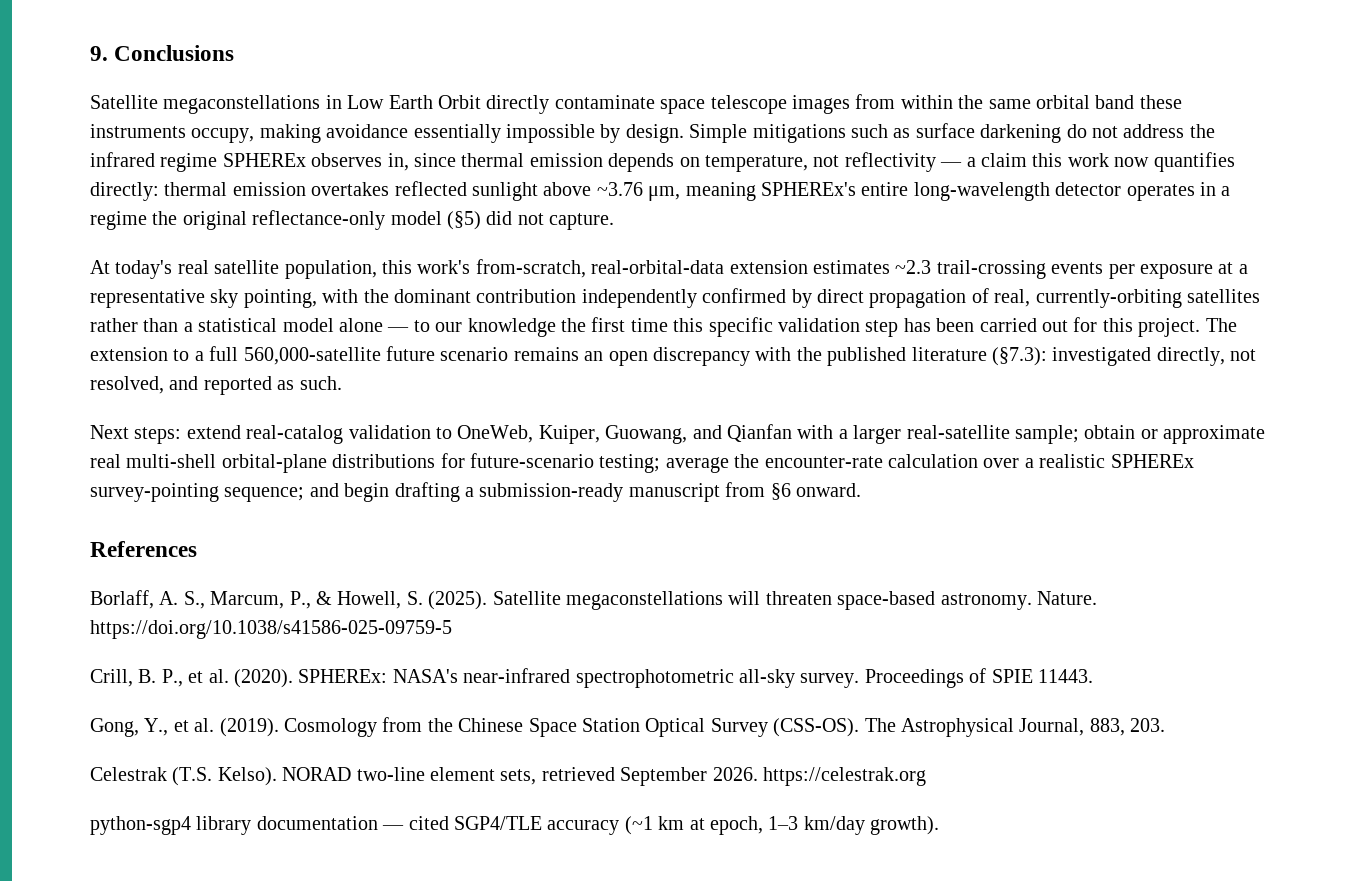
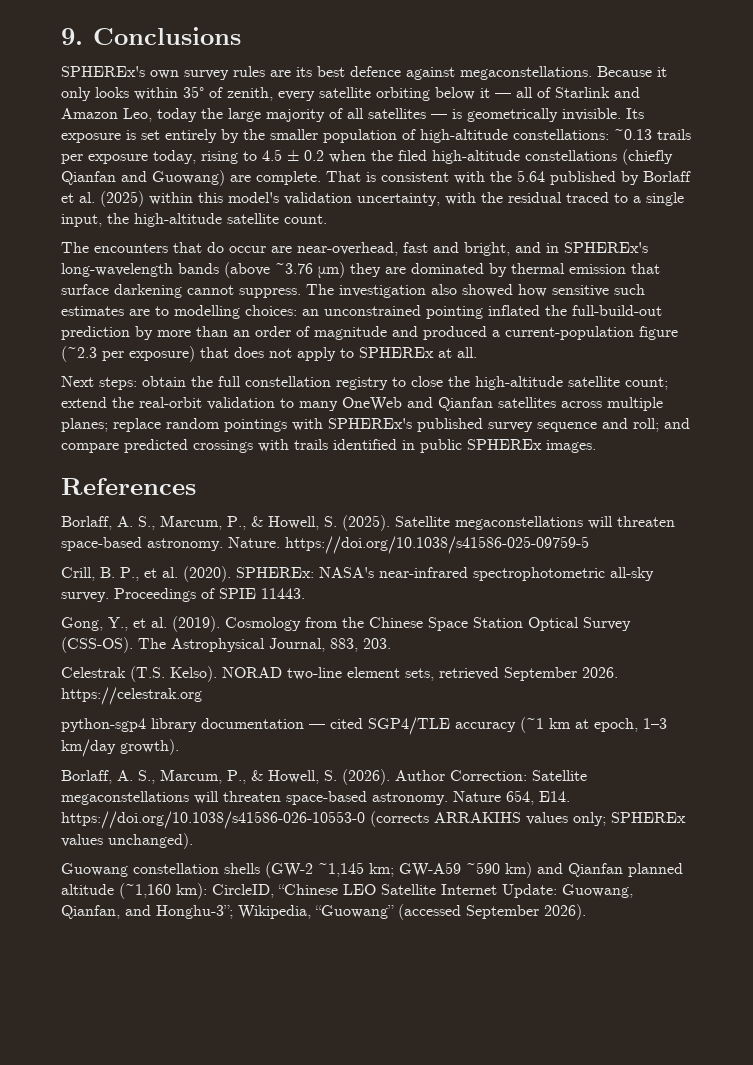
- Satellite megaconstellations in Low Earth Orbit directly contaminate space telescope images from within the same orbital band these instruments occupy, making avoidance essentially impossible by design. Simple mitigations such as surface darkening do not address the infrared regime SPHEREx observes in, since thermal emission depends on temperature, not reflectivity — a claim this work now quantifies directly: thermal emission overtakes reflected sunlight above ~3.76 μm, meaning SPHEREx's entire long-wavelength detector operates in a regime the original reflectance-only model (§5) did not capture.
- At today's real satellite population, this work's from-scratch, real-orbital-data extension estimates ~2.3 trail-crossing events per exposure at a representative sky pointing, with the dominant contribution independently confirmed by direct propagation of real, currently-orbiting satellites rather than a statistical model alone — to our knowledge the first time this specific validation step has been carried out for this project. The extension to a full 560,000-satellite future scenario remains an open discrepancy with the published literature (§7.3): investigated directly, not resolved, and reported as such.
- Next steps: extend real-catalog validation to OneWeb, Kuiper, Guowang, and Qianfan with a larger real-satellite sample; obtain or approximate real multi-shell orbital-plane distributions for future-scenario testing; average the encounter-rate calculation over a realistic SPHEREx survey-pointing sequence; and begin drafting a submission-ready manuscript from §6 onward.
+ SPHEREx's own survey rules are its best defence against megaconstellations. Because it only looks within 35° of zenith, every satellite orbiting below it — all of Starlink and Amazon Leo, today the large majority of all satellites — is geometrically invisible. Its exposure is set entirely by the smaller population of high-altitude constellations: ~0.13 trails per exposure today, rising to 4.5 ± 0.2 when the filed high-altitude constellations (chiefly Qianfan and Guowang) are complete. That is consistent with the 5.64 published by Borlaff et al. (2025) within this model's validation uncertainty, with the residual traced to a single input, the high-altitude satellite count.
+ The encounters that do occur are near-overhead, fast and bright, and in SPHEREx's long-wavelength bands (above ~3.76 μm) they are dominated by thermal emission that surface darkening cannot suppress. The investigation also showed how sensitive such estimates are to modelling choices: an unconstrained pointing inflated the full-build-out prediction by more than an order of magnitude and produced a current-population figure (~2.3 per exposure) that does not apply to SPHEREx at all.
+ Next steps: obtain the full constellation registry to close the high-altitude satellite count; extend the real-orbit validation to many OneWeb and Qianfan satellites across multiple planes; replace random pointings with SPHEREx's published survey sequence and roll; and compare predicted crossings with trails identified in public SPHEREx images.
+ Borlaff, A. S., Marcum, P., & Howell, S. (2026). Author Correction: Satellite megaconstellations will threaten space-based astronomy. Nature 654, E14. https://doi.org/10.1038/s41586-026-10553-0 (corrects ARRAKIHS values only; SPHEREx values unchanged).
+ Guowang constellation shells (GW-2 ~1,145 km; GW-A59 ~590 km) and Qianfan planned altitude (~1,160 km): CircleID, “Chinese LEO Satellite Internet Update: Guowang, Qianfan, and Honghu-3”; Wikipedia, “Guowang” (accessed September 2026).

